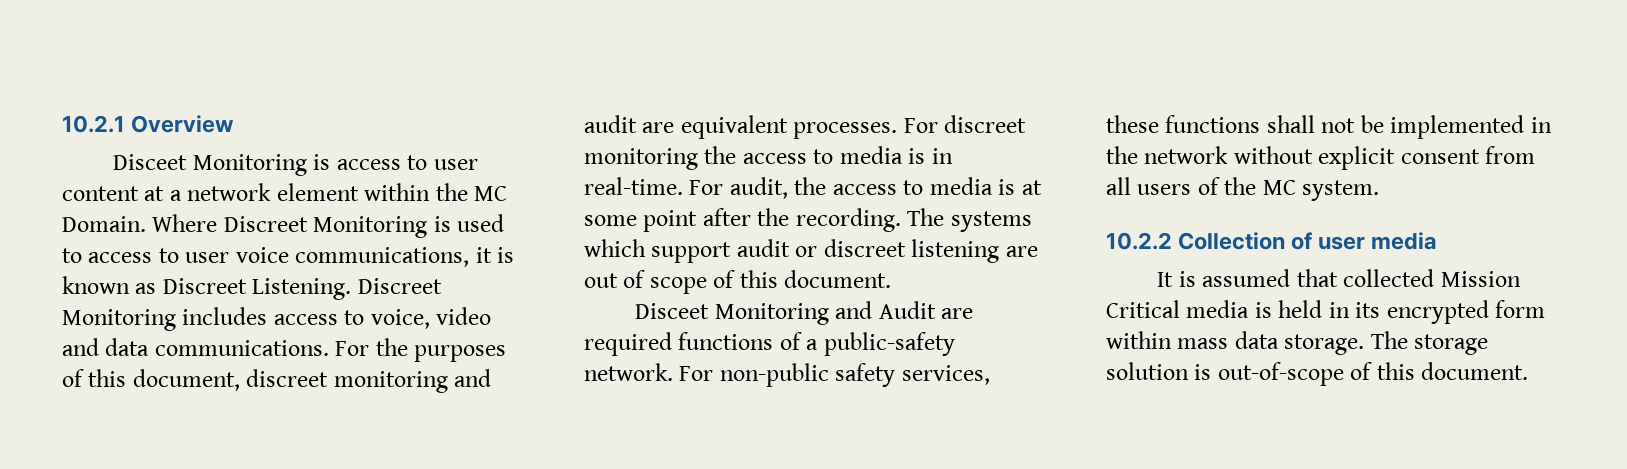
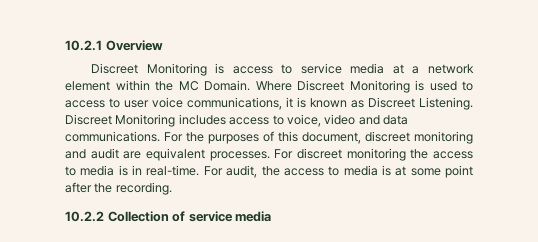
- Disceet Monitoring is access to user content at a network element within the MC Domain.
+ Discreet Monitoring is access to service media at a network element within the MC Domain.
- The systems which support audit or discreet listening are out of scope of this document.
- Disceet Monitoring and Audit are required functions of a public-safety network. For non-public safety services, these functions shall not be implemented in the network without explicit consent from all users of the MC system.
- 10.2.2 Collection of user media
- It is assumed that collected Mission Critical media is held in its encrypted form within mass data storage. The storage solution is out-of-scope of this document.
+ 10.2.2 Collection of service media

